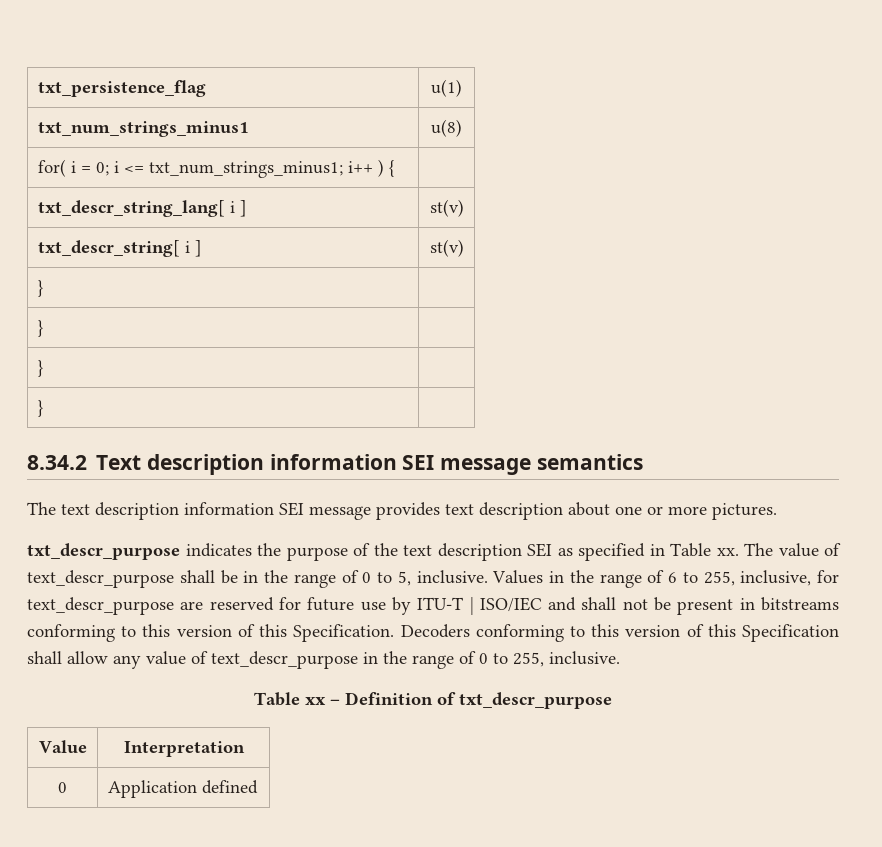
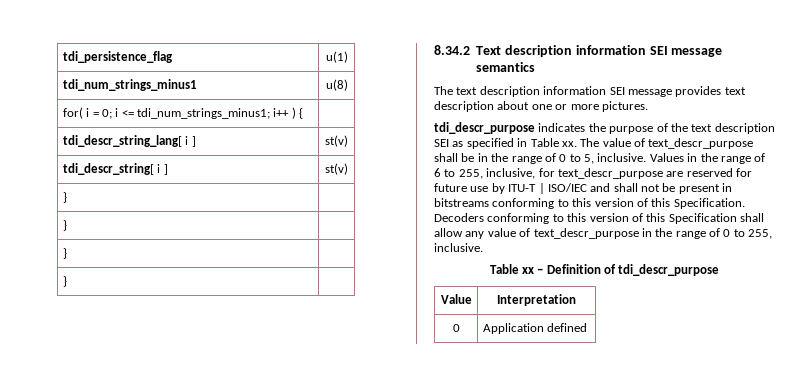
- txt_persistence_flag | u(1)
+ tdi_persistence_flag | u(1)
- txt_num_strings_minus1 | u(8)
+ tdi_num_strings_minus1 | u(8)
- for( i = 0; i <= txt_num_strings_minus1; i++ ) { |
+ for( i = 0; i <= tdi_num_strings_minus1; i++ ) { |
- txt_descr_string_lang[ i ] | st(v)
- txt_descr_string[ i ] | st(v)
+ tdi_descr_string_lang[ i ] | st(v)
+ tdi_descr_string[ i ] | st(v)
- txt_descr_purpose indicates the purpose of the text description SEI as specified in Table xx.
+ tdi_descr_purpose indicates the purpose of the text description SEI as specified in Table xx.
- Table xx – Definition of txt_descr_purpose
+ Table xx – Definition of tdi_descr_purpose

